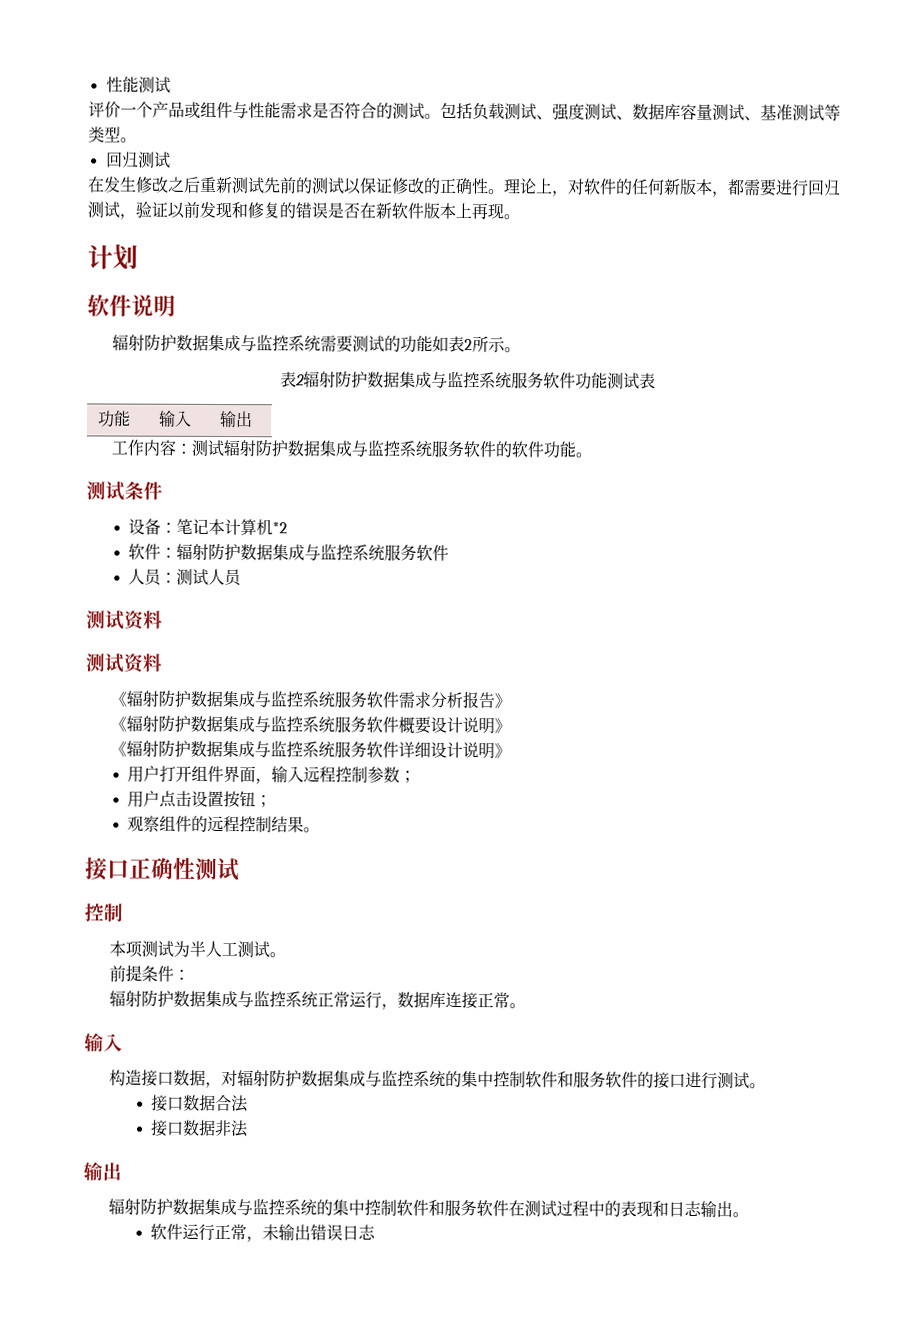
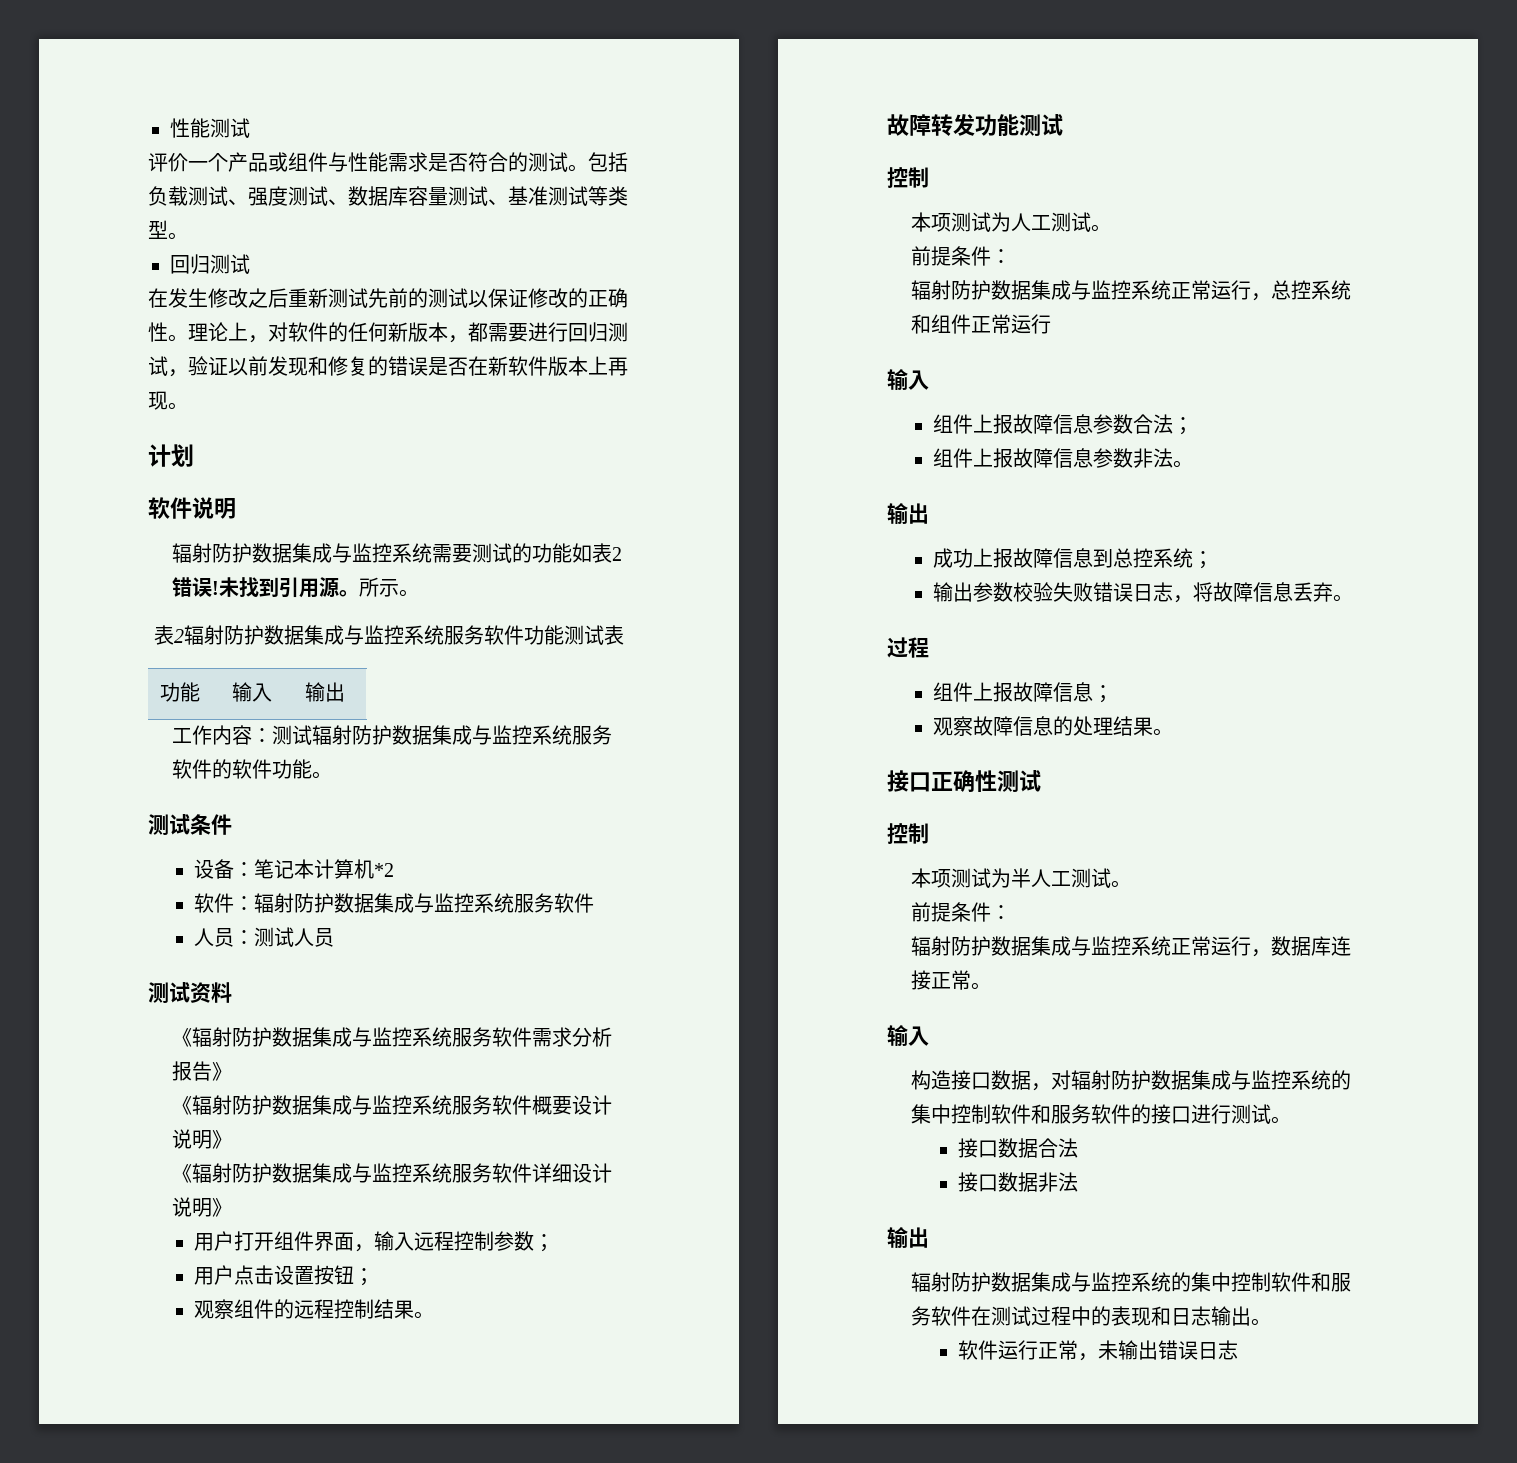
- 辐射防护数据集成与监控系统需要测试的功能如表2所示。
+ 辐射防护数据集成与监控系统需要测试的功能如表2错误!未找到引用源。所示。
  人员：测试人员
- 测试资料
+ 故障转发功能测试
+ 控制
+ 本项测试为人工测试。
+ 前提条件：
+ 辐射防护数据集成与监控系统正常运行，总控系统和组件正常运行
+ 输入
+ 组件上报故障信息参数合法；
+ 组件上报故障信息参数非法。
+ 输出
+ 成功上报故障信息到总控系统；
+ 输出参数校验失败错误日志，将故障信息丢弃。
+ 过程
+ 组件上报故障信息；
+ 观察故障信息的处理结果。

